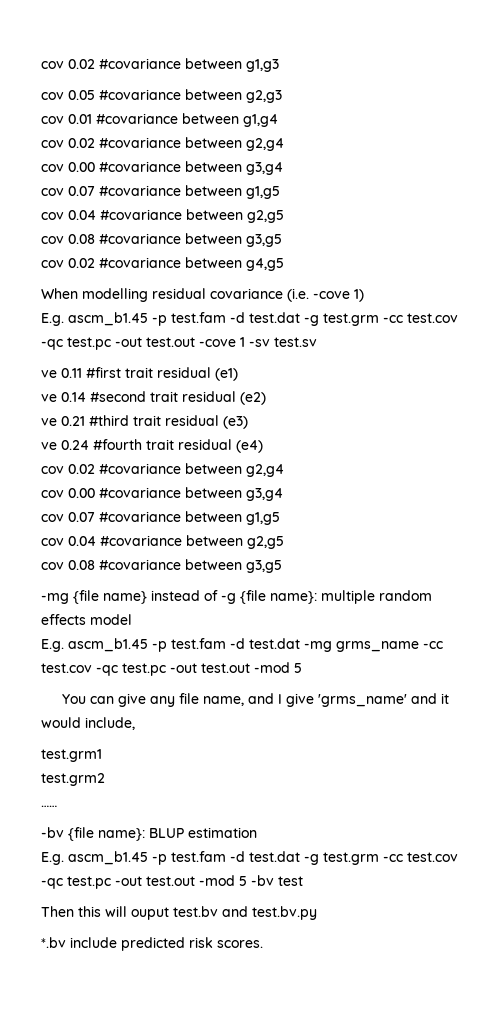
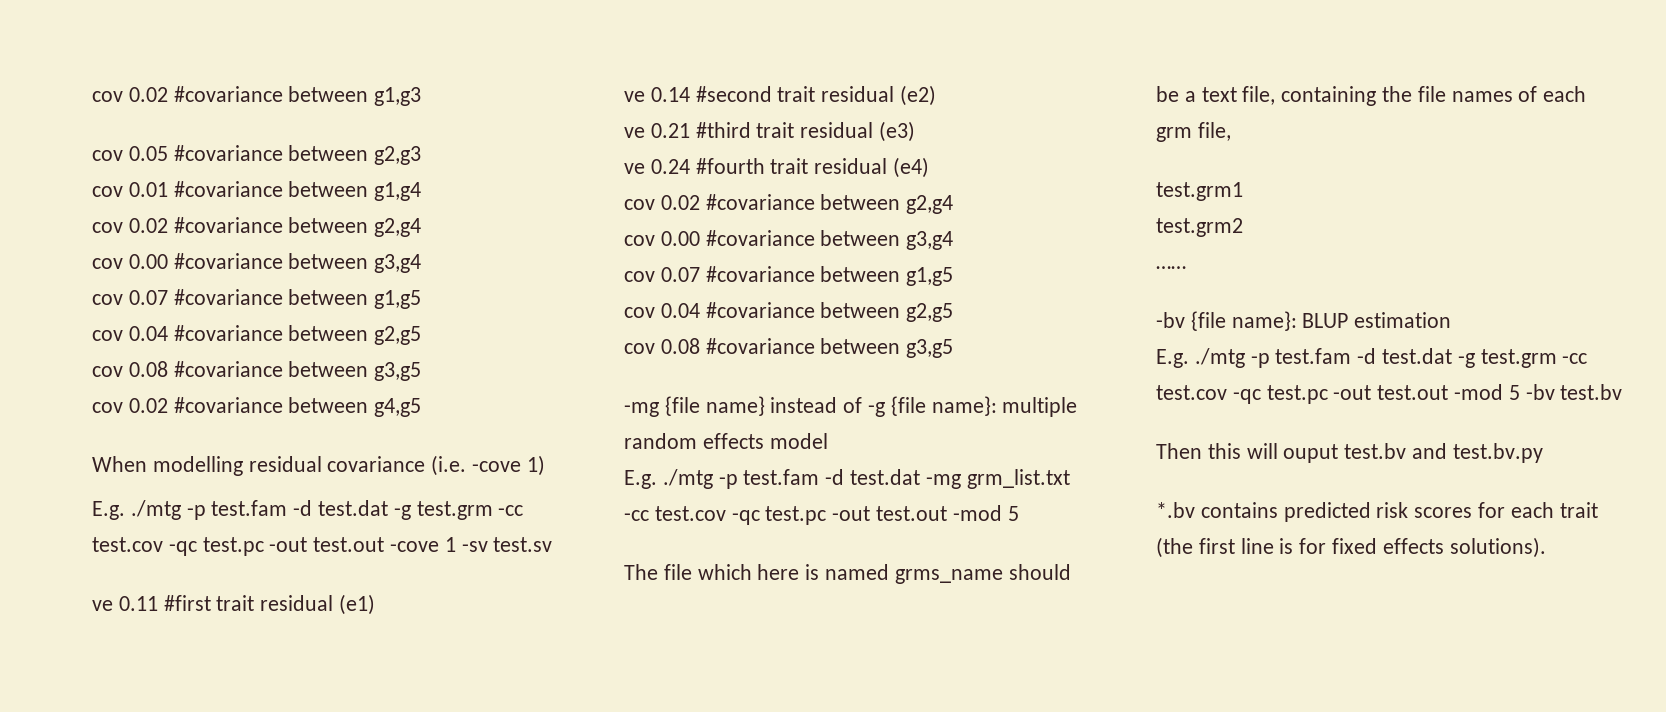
- E.g. ascm_b1.45 -p test.fam -d test.dat -g test.grm -cc test.cov -qc test.pc -out test.out -cove 1 -sv test.sv
+ E.g. ./mtg -p test.fam -d test.dat -g test.grm -cc test.cov -qc test.pc -out test.out -cove 1 -sv test.sv
- E.g. ascm_b1.45 -p test.fam -d test.dat -mg grms_name -cc test.cov -qc test.pc -out test.out -mod 5
+ E.g. ./mtg -p test.fam -d test.dat -mg grm_list.txt -cc test.cov -qc test.pc -out test.out -mod 5
- You can give any file name, and I give 'grms_name' and it would include,
+ The file which here is named grms_name should be a text file, containing the file names of each grm file,
- E.g. ascm_b1.45 -p test.fam -d test.dat -g test.grm -cc test.cov -qc test.pc -out test.out -mod 5 -bv test
+ E.g. ./mtg -p test.fam -d test.dat -g test.grm -cc test.cov -qc test.pc -out test.out -mod 5 -bv test.bv
- *.bv include predicted risk scores.
+ *.bv contains predicted risk scores for each trait (the first line is for fixed effects solutions).

